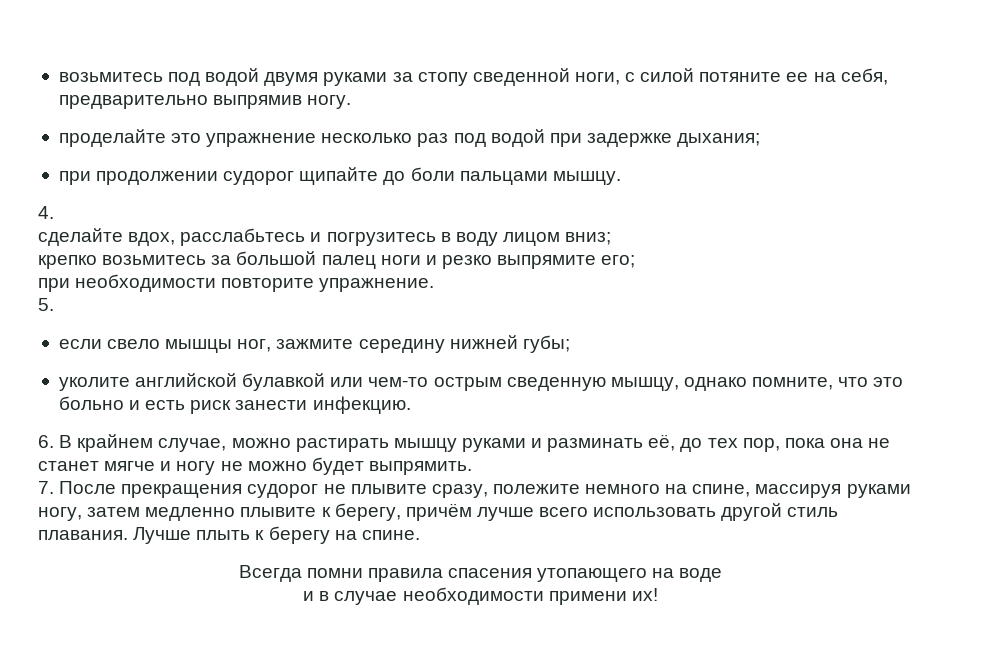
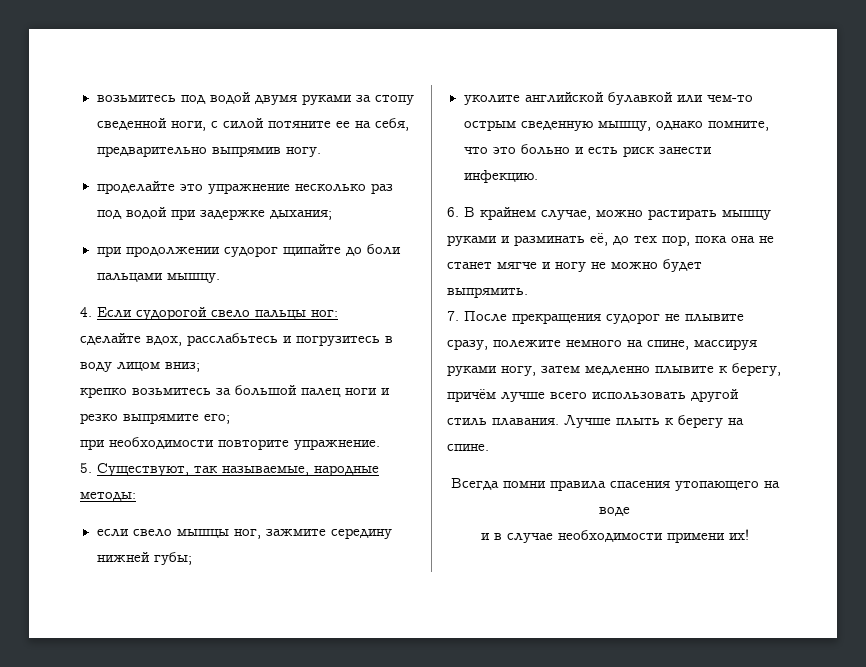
- 4.
+ 4. Если судорогой свело пальцы ног:
- 5.
+ 5. Существуют, так называемые, народные методы:

